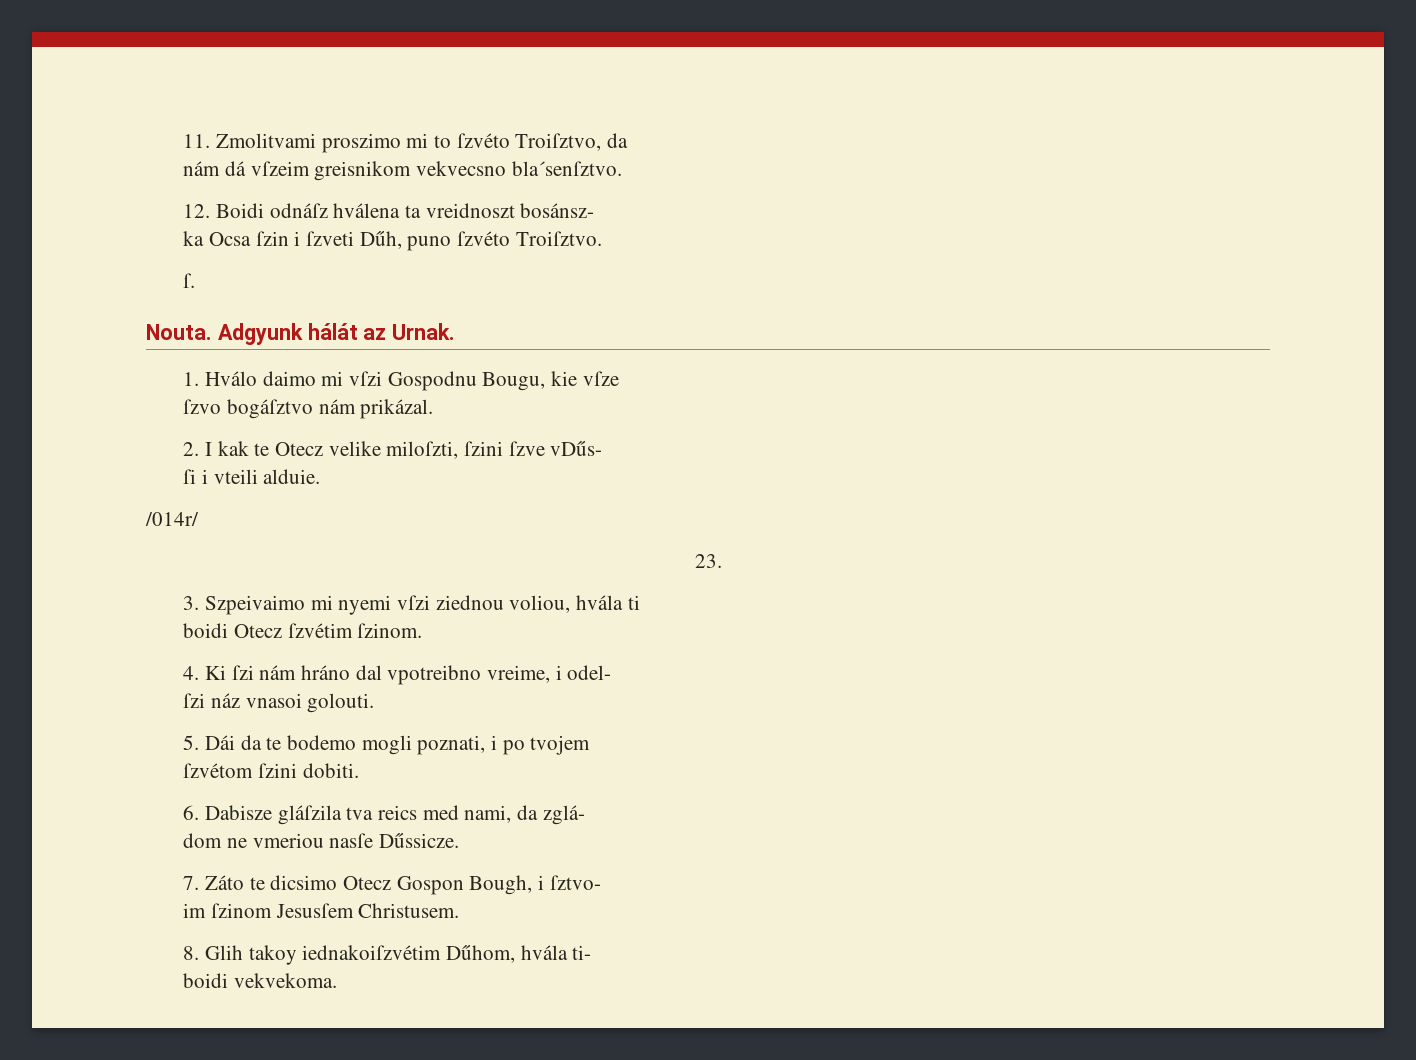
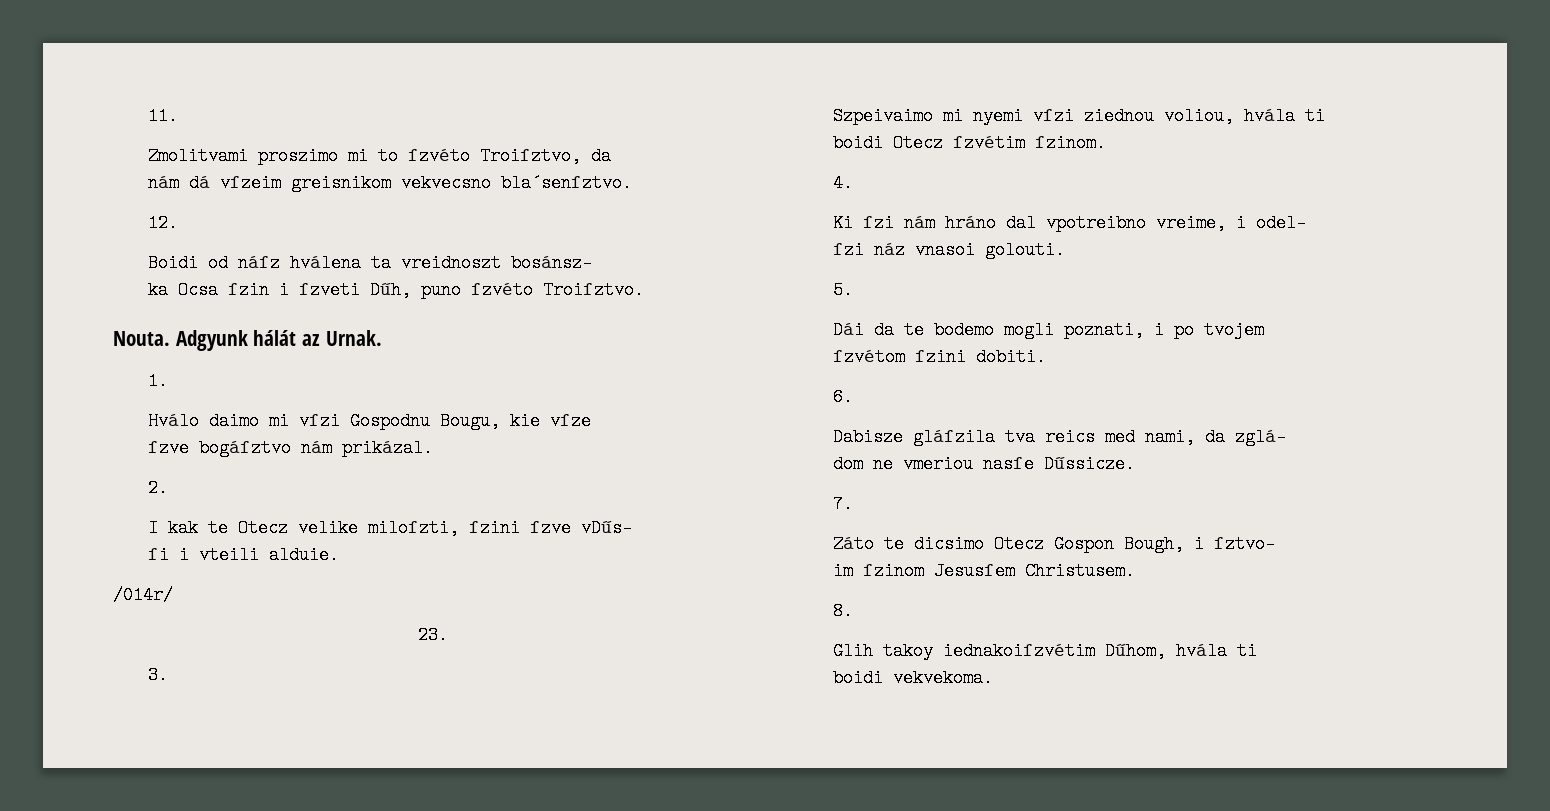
- 11. Zmolitvami proszimo mi to ſzvéto Troiſztvo, da
+ 11.
+ Zmolitvami proszimo mi to ſzvéto Troiſztvo, da
- 12. Boidi odnáſz hválena ta vreidnoszt bosánsz-
+ 12.
+ Boidi od náſz hválena ta vreidnoszt bosánsz-
- ſ.
- 1. Hválo daimo mi vſzi Gospodnu Bougu, kie vſze
+ 1.
+ Hválo daimo mi vſzi Gospodnu Bougu, kie vſze
- ſzvo bogáſztvo nám prikázal.
+ ſzve bogáſztvo nám prikázal.
- 2. I kak te Otecz velike miloſzti, ſzini ſzve vDűs-
+ 2.
+ I kak te Otecz velike miloſzti, ſzini ſzve vDűs-
- 3. Szpeivaimo mi nyemi vſzi ziednou voliou, hvála ti
+ 3.
+ Szpeivaimo mi nyemi vſzi ziednou voliou, hvála ti
- 4. Ki ſzi nám hráno dal vpotreibno vreime, i odel-
+ 4.
+ Ki ſzi nám hráno dal vpotreibno vreime, i odel-
- 5. Dái da te bodemo mogli poznati, i po tvojem
+ 5.
+ Dái da te bodemo mogli poznati, i po tvojem
- 6. Dabisze gláſzila tva reics med nami, da zglá-
+ 6.
+ Dabisze gláſzila tva reics med nami, da zglá-
- 7. Záto te dicsimo Otecz Gospon Bough, i ſztvo-
+ 7.
+ Záto te dicsimo Otecz Gospon Bough, i ſztvo-
- 8. Glih takoy iednakoiſzvétim Dűhom, hvála ti-
+ 8.
+ Glih takoy iednakoiſzvétim Dűhom, hvála ti

